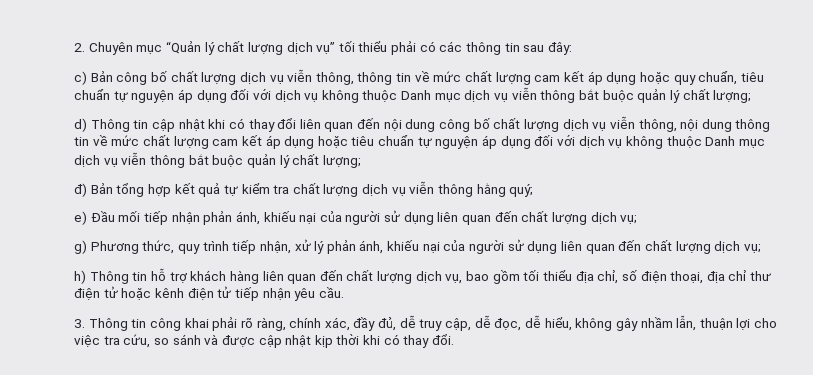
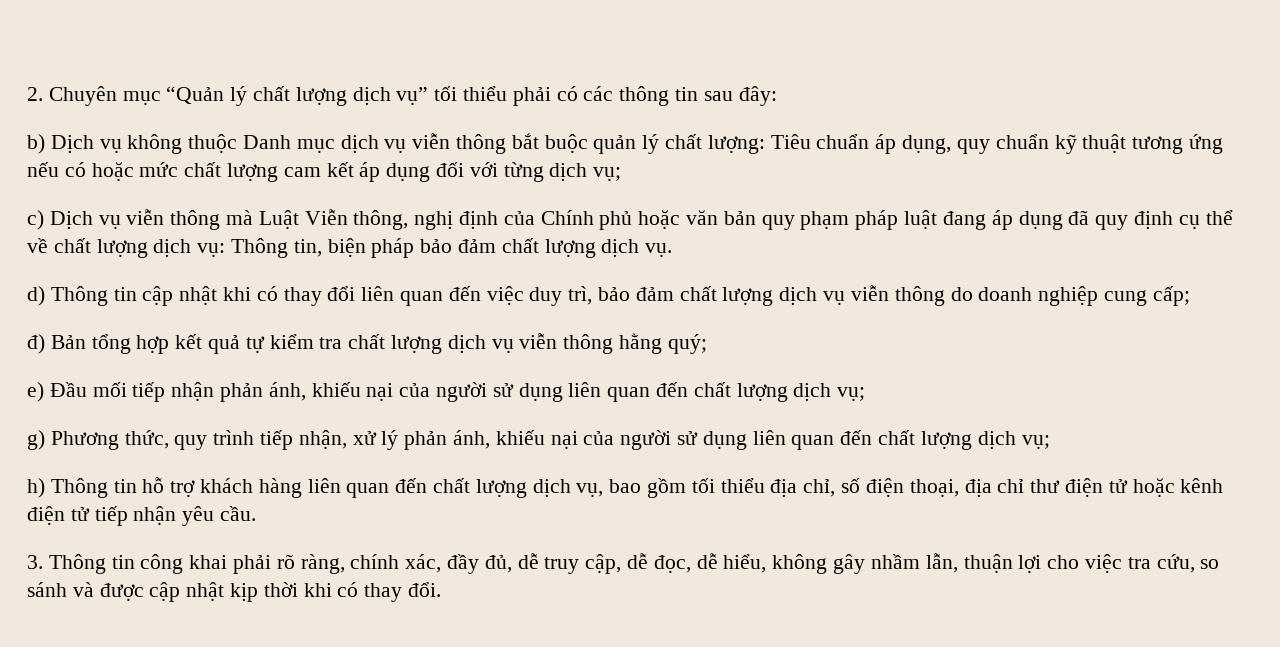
- c) Bản công bố chất lượng dịch vụ viễn thông, thông tin về mức chất lượng cam kết áp dụng hoặc quy chuẩn, tiêu chuẩn tự nguyện áp dụng đối với dịch vụ không thuộc Danh mục dịch vụ viễn thông bắt buộc quản lý chất lượng;
+ b) Dịch vụ không thuộc Danh mục dịch vụ viễn thông bắt buộc quản lý chất lượng: Tiêu chuẩn áp dụng, quy chuẩn kỹ thuật tương ứng nếu có hoặc mức chất lượng cam kết áp dụng đối với từng dịch vụ;
+ c) Dịch vụ viễn thông mà Luật Viễn thông, nghị định của Chính phủ hoặc văn bản quy phạm pháp luật đang áp dụng đã quy định cụ thể về chất lượng dịch vụ: Thông tin, biện pháp bảo đảm chất lượng dịch vụ.
- d) Thông tin cập nhật khi có thay đổi liên quan đến nội dung công bố chất lượng dịch vụ viễn thông, nội dung thông tin về mức chất lượng cam kết áp dụng hoặc tiêu chuẩn tự nguyện áp dụng đối với dịch vụ không thuộc Danh mục dịch vụ viễn thông bắt buộc quản lý chất lượng;
+ d) Thông tin cập nhật khi có thay đổi liên quan đến việc duy trì, bảo đảm chất lượng dịch vụ viễn thông do doanh nghiệp cung cấp;

